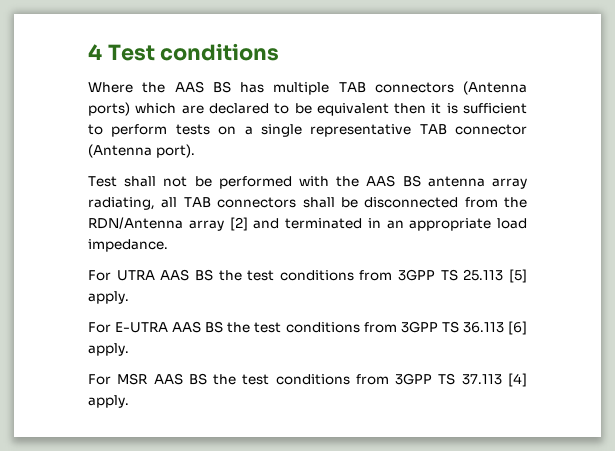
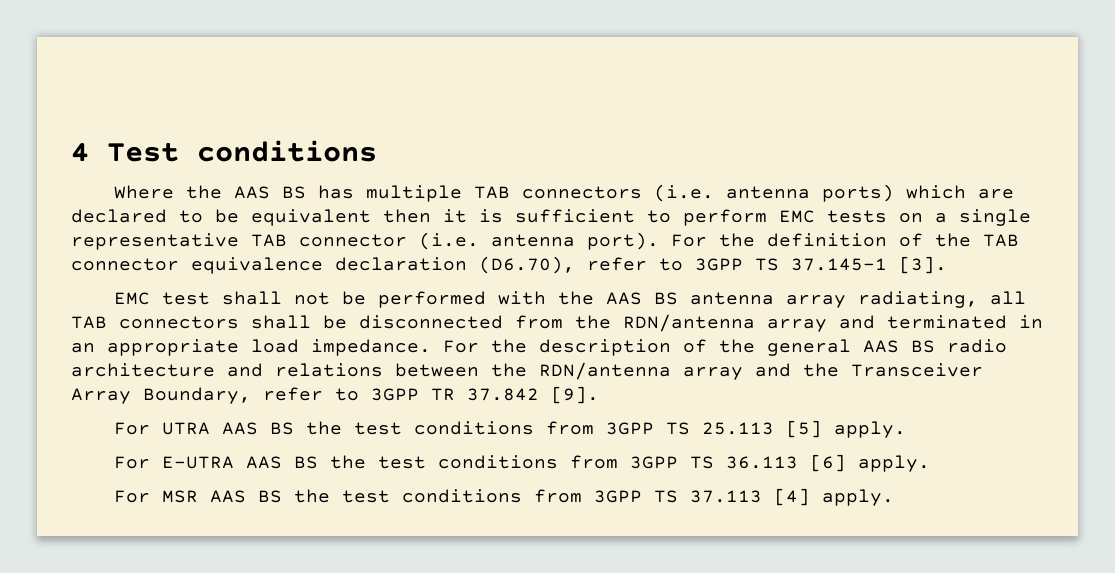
- Where the AAS BS has multiple TAB connectors (Antenna ports) which are declared to be equivalent then it is sufficient to perform tests on a single representative TAB connector (Antenna port).
- Test shall not be performed with the AAS BS antenna array radiating, all TAB connectors shall be disconnected from the RDN/Antenna array [2] and terminated in an appropriate load impedance.
+ Where the AAS BS has multiple TAB connectors (i.e. antenna ports) which are declared to be equivalent then it is sufficient to perform EMC tests on a single representative TAB connector (i.e. antenna port). For the definition of the TAB connector equivalence declaration (D6.70), refer to 3GPP TS 37.145-1 [3].
+ EMC test shall not be performed with the AAS BS antenna array radiating, all TAB connectors shall be disconnected from the RDN/antenna array and terminated in an appropriate load impedance. For the description of the general AAS BS radio architecture and relations between the RDN/antenna array and the Transceiver Array Boundary, refer to 3GPP TR 37.842 [9].

